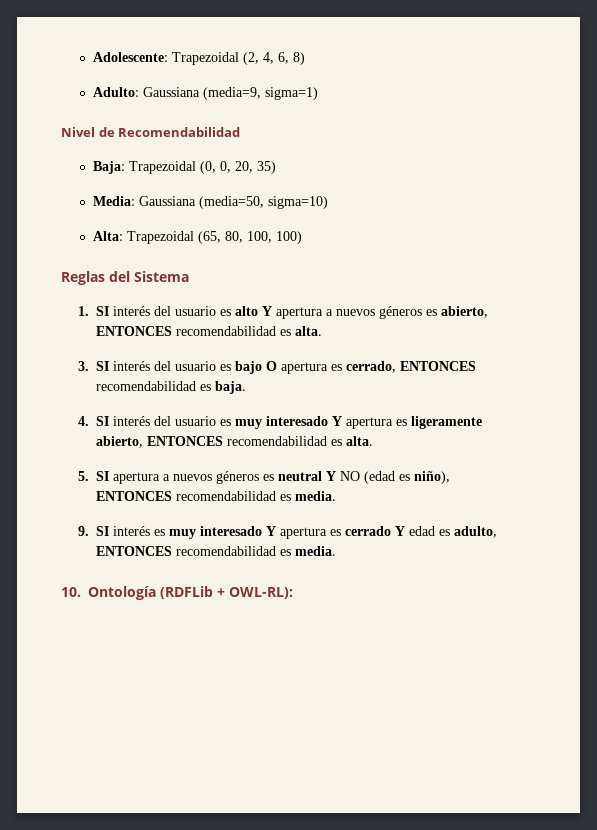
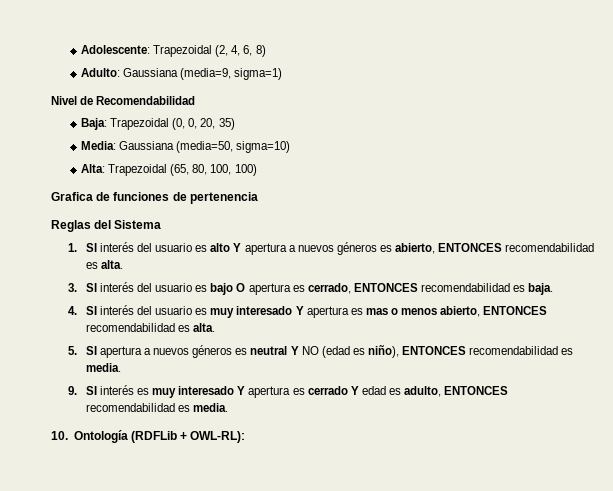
+ Grafica de funciones de pertenencia
- 4. SI interés del usuario es muy interesado Y apertura es ligeramente abierto, ENTONCES recomendabilidad es alta.
+ 4. SI interés del usuario es muy interesado Y apertura es mas o menos abierto, ENTONCES recomendabilidad es alta.

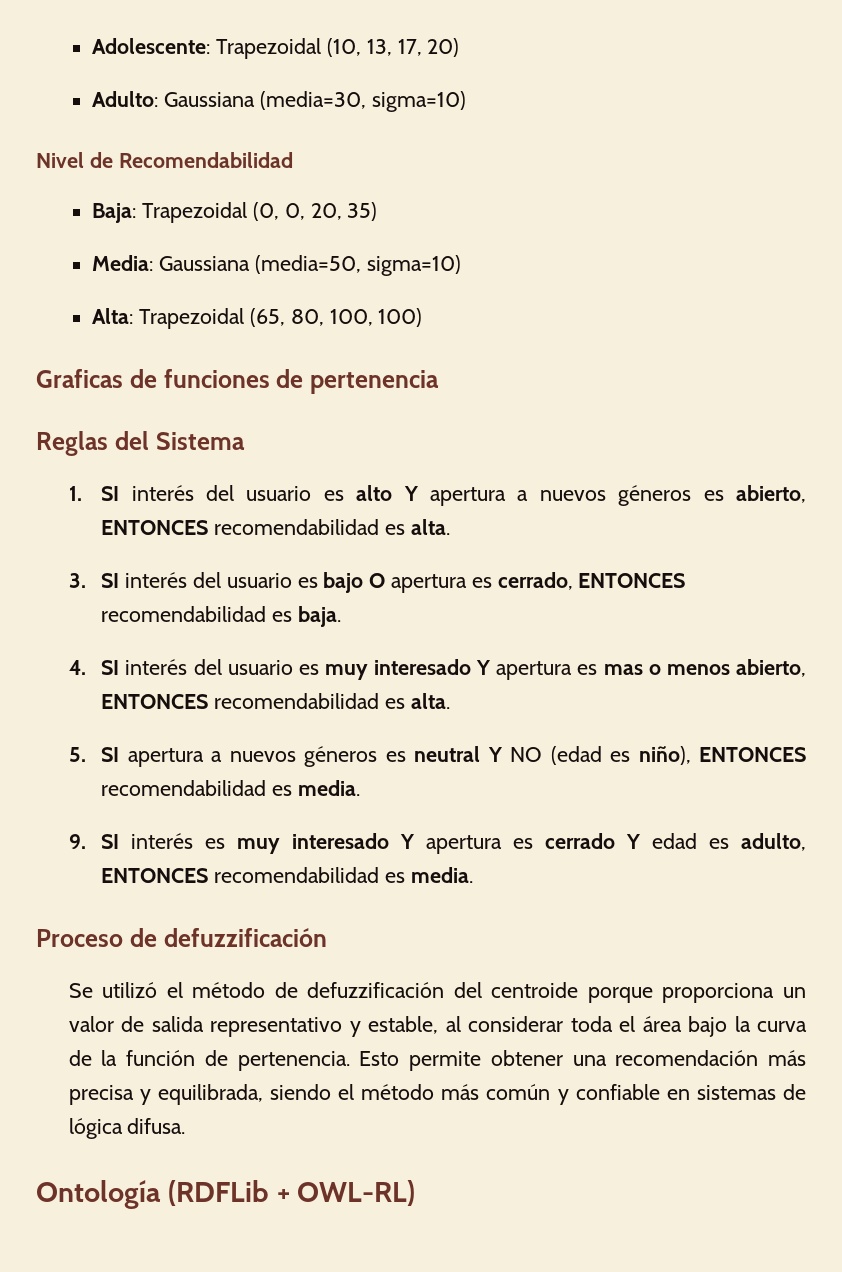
- Adolescente: Trapezoidal (2, 4, 6, 8)
+ Adolescente: Trapezoidal (10, 13, 17, 20)
- Adulto: Gaussiana (media=9, sigma=1)
+ Adulto: Gaussiana (media=30, sigma=10)
- Grafica de funciones de pertenencia
+ Graficas de funciones de pertenencia
- 10. Ontología (RDFLib + OWL-RL):
+ Proceso de defuzzificación
+ Se utilizó el método de defuzzificación del centroide porque proporciona un valor de salida representativo y estable, al considerar toda el área bajo la curva de la función de pertenencia. Esto permite obtener una recomendación más precisa y equilibrada, siendo el método más común y confiable en sistemas de lógica difusa.
+ Ontología (RDFLib + OWL-RL)

